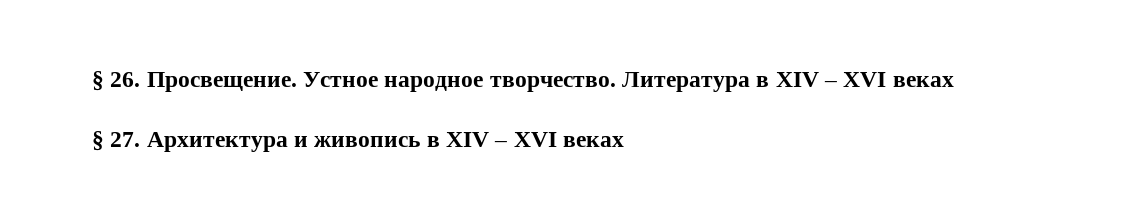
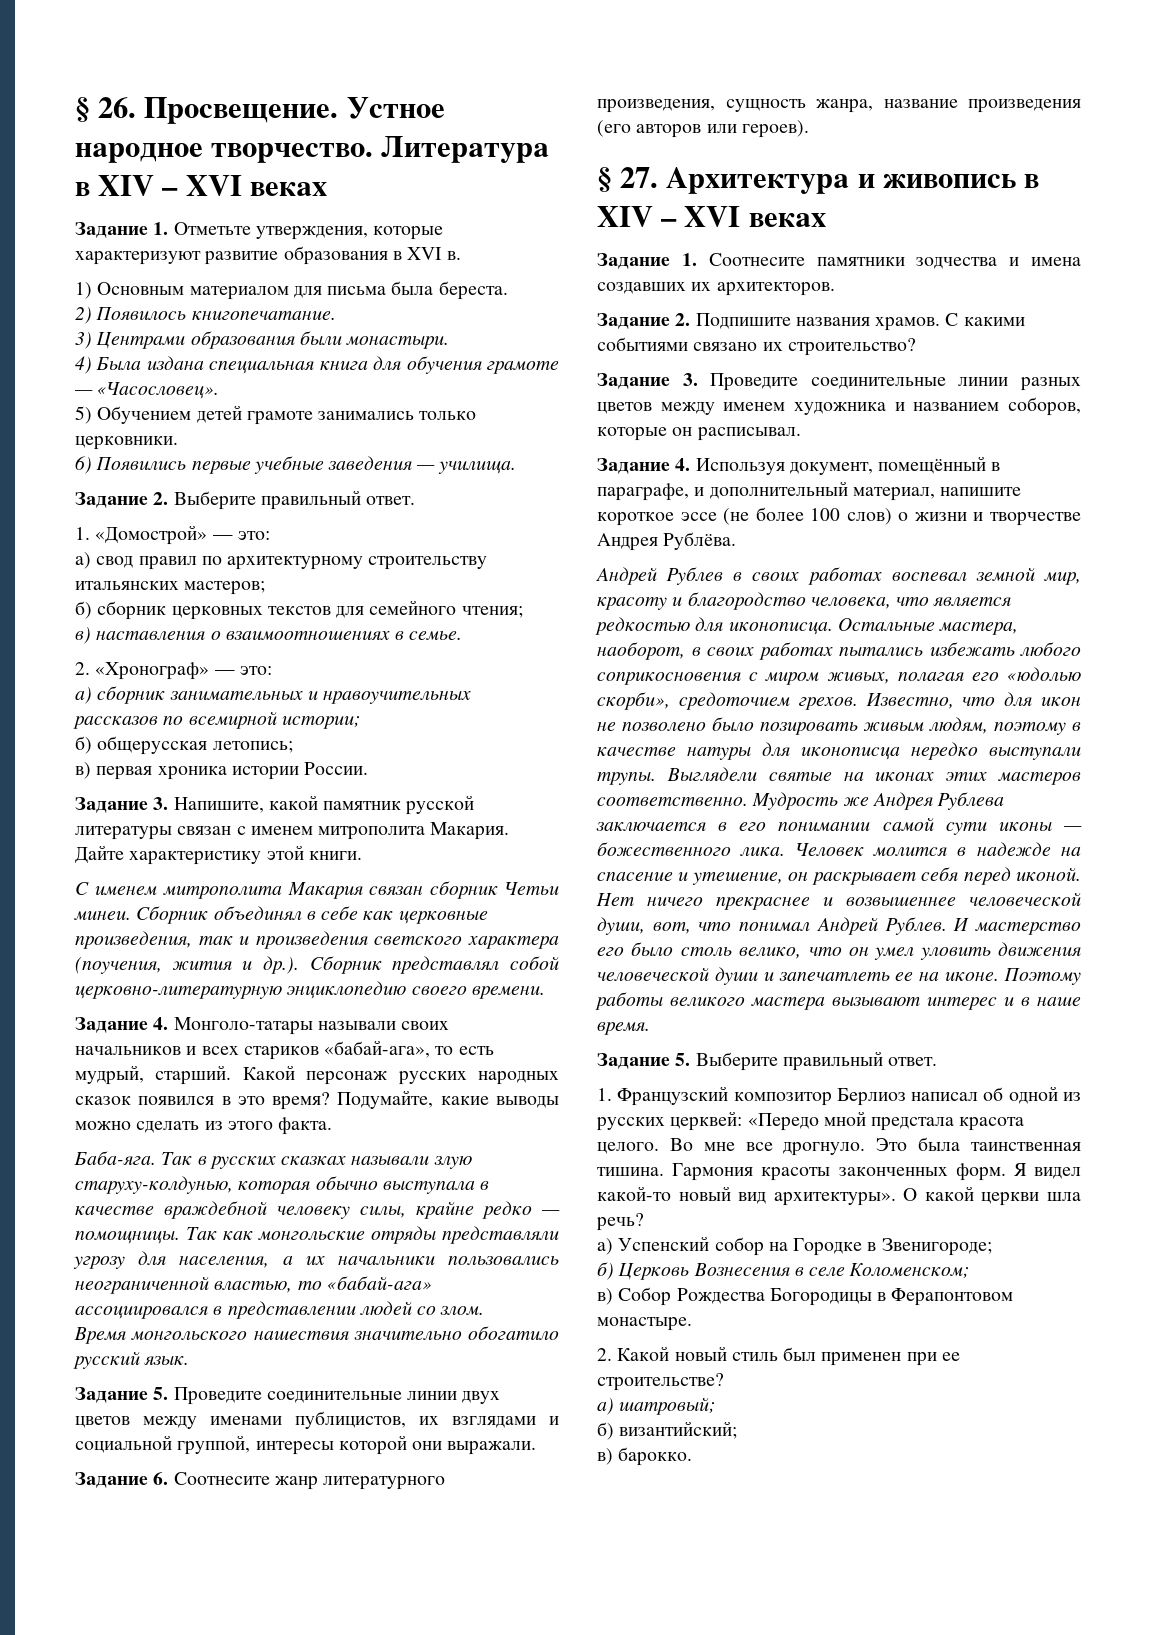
+ Задание 1. Отметьте утверждения, которые характеризуют развитие образования в XVI в.
+ 1) Основным материалом для письма была береста.
+ 2) Появилось книгопечатание.
+ 3) Центрами образования были монастыри.
+ 4) Была издана специальная книга для обучения грамоте — «Часословец».
+ 5) Обучением детей грамоте занимались только церковники.
+ 6) Появились первые учебные заведения — училища.
+ Задание 2. Выберите правильный ответ.
+ 1. «Домострой» — это:
+ а) свод правил по архитектурному строительству итальянских мастеров;
+ б) сборник церковных текстов для семейного чтения;
+ в) наставления о взаимоотношениях в семье.
+ 2. «Хронограф» — это:
+ а) сборник занимательных и нравоучительных рассказов по всемирной истории;
+ б) общерусская летопись;
+ в) первая хроника истории России.
+ Задание 3. Напишите, какой памятник русской литературы связан с именем митрополита Макария. Дайте характеристику этой книги.
+ С именем митрополита Макария связан сборник Четьи минеи. Сборник объединял в себе как церковные произведения, так и произведения светского характера (поучения, жития и др.). Сборник представлял собой церковно-литературную энциклопедию своего времени.
+ Задание 4. Монголо-татары называли своих начальников и всех стариков «бабай-ага», то есть мудрый, старший. Какой персонаж русских народных сказок появился в это время? Подумайте, какие выводы можно сделать из этого факта.
+ Баба-яга. Так в русских сказках называли злую старуху-колдунью, которая обычно выступала в качестве враждебной человеку силы, крайне редко — помощницы. Так как монгольские отряды представляли угрозу для населения, а их начальники пользовались неограниченной властью, то «бабай-ага» ассоциировался в представлении людей со злом.
+ Время монгольского нашествия значительно обогатило русский язык.
+ Задание 5. Проведите соединительные линии двух цветов между именами публицистов, их взглядами и социальной группой, интересы которой они выражали.
+ Задание 6. Соотнесите жанр литературного произведения, сущность жанра, название произведения (его авторов или героев).
+ Задание 1. Соотнесите памятники зодчества и имена создавших их архитекторов.
+ Задание 2. Подпишите названия храмов. С какими событиями связано их строительство?
+ Задание 3. Проведите соединительные линии разных цветов между именем художника и названием соборов, которые он расписывал.
+ Задание 4. Используя документ, помещённый в параграфе, и дополнительный материал, напишите короткое эссе (не более 100 слов) о жизни и творчестве Андрея Рублёва.
+ Андрей Рублев в своих работах воспевал земной мир, красоту и благородство человека, что является редкостью для иконописца. Остальные мастера, наоборот, в своих работах пытались избежать любого соприкосновения с миром живых, полагая его «юдолью скорби», средоточием грехов. Известно, что для икон не позволено было позировать живым людям, поэтому в качестве натуры для иконописца нередко выступали трупы. Выглядели святые на иконах этих мастеров соответственно. Мудрость же Андрея Рублева заключается в его понимании самой сути иконы — божественного лика. Человек молится в надежде на спасение и утешение, он раскрывает себя перед иконой. Нет ничего прекраснее и возвышеннее человеческой души, вот, что понимал Андрей Рублев. И мастерство его было столь велико, что он умел уловить движения человеческой души и запечатлеть ее на иконе. Поэтому работы великого мастера вызывают интерес и в наше время.
+ Задание 5. Выберите правильный ответ.
+ 1. Французский композитор Берлиоз написал об одной из русских церквей: «Передо мной предстала красота целого. Во мне все дрогнуло. Это была таинственная тишина. Гармония красоты законченных форм. Я видел какой-то новый вид архитектуры». О какой церкви шла речь?
+ а) Успенский собор на Городке в Звенигороде;
+ б) Церковь Вознесения в селе Коломенском;
+ в) Собор Рождества Богородицы в Ферапонтовом монастыре.
+ 2. Какой новый стиль был применен при ее строительстве?
+ а) шатровый;
+ б) византийский;
+ в) барокко.

